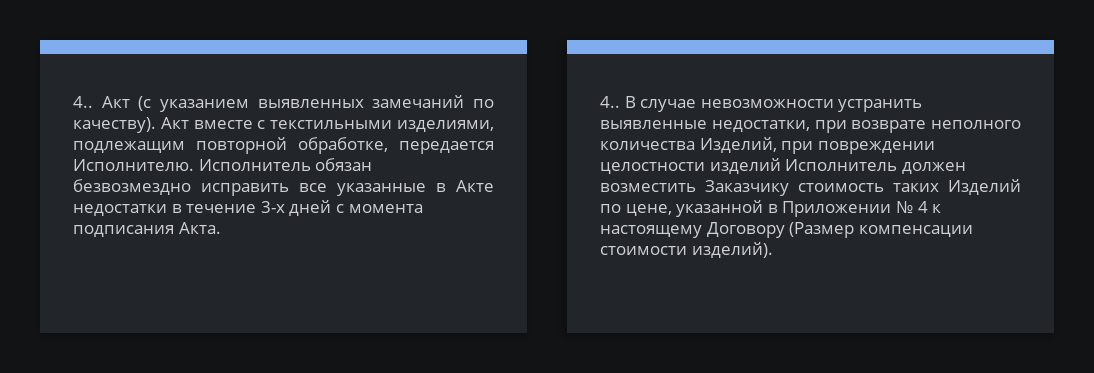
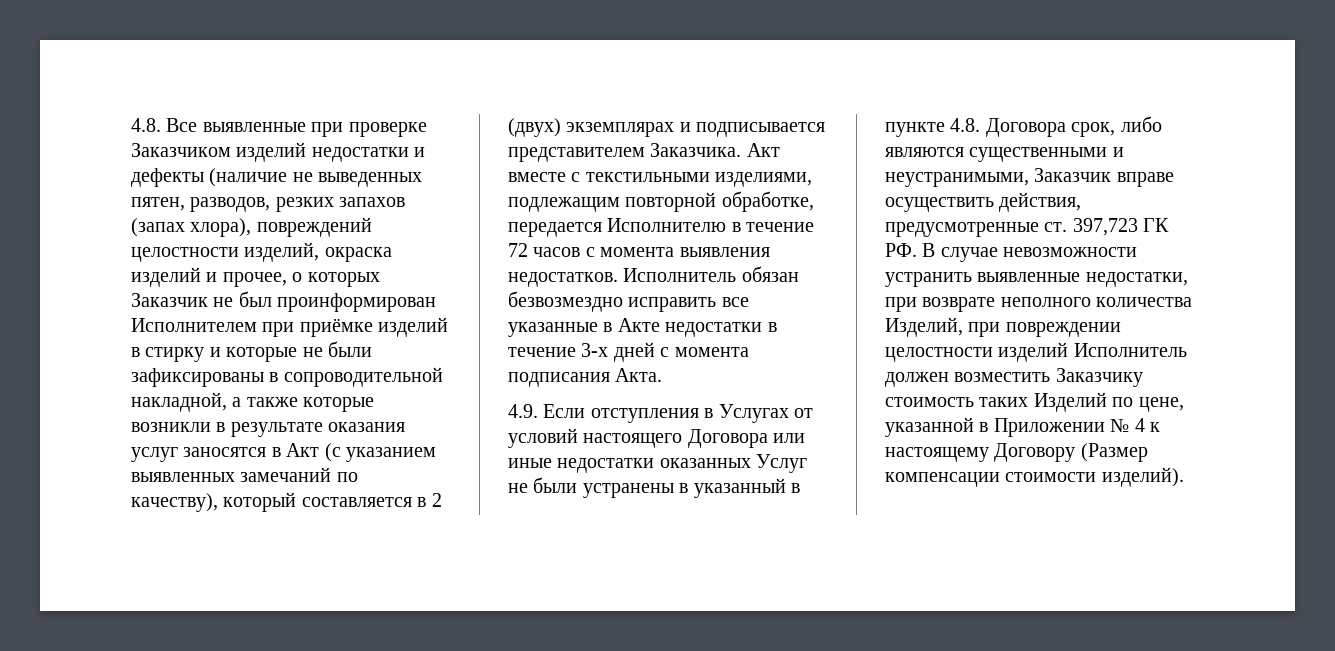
- 4.. Акт (с указанием выявленных замечаний по качеству).
+ 4.8. Все выявленные при проверке Заказчиком изделий недостатки и дефекты (наличие не выведенных пятен, разводов, резких запахов (запах хлора), повреждений целостности изделий, окраска изделий и прочее, о которых Заказчик не был проинформирован Исполнителем при приёмке изделий в стирку и которые не были зафиксированы в сопроводительной накладной, а также которые возникли в результате оказания услуг заносятся в Акт (с указанием выявленных замечаний по качеству), который составляется в 2 (двух) экземплярах и подписывается представителем Заказчика.
- Акт вместе с текстильными изделиями, подлежащим повторной обработке, передается Исполнителю.
+ Акт вместе с текстильными изделиями, подлежащим повторной обработке, передается Исполнителю в течение 72 часов с момента выявления недостатков.
- 4.. В случае невозможности устранить выявленные недостатки, при возврате неполного количества Изделий, при повреждении целостности изделий Исполнитель должен возместить Заказчику стоимость таких Изделий по цене, указанной в Приложении № 4 к настоящему Договору (Размер компенсации стоимости изделий).
+ 4.9. Если отступления в Услугах от условий настоящего Договора или иные недостатки оказанных Услуг не были устранены в указанный в пункте 4.8. Договора срок, либо являются существенными и неустранимыми, Заказчик вправе осуществить действия, предусмотренные ст. 397,723 ГК РФ. В случае невозможности устранить выявленные недостатки, при возврате неполного количества Изделий, при повреждении целостности изделий Исполнитель должен возместить Заказчику стоимость таких Изделий по цене, указанной в Приложении № 4 к настоящему Договору (Размер компенсации стоимости изделий).

